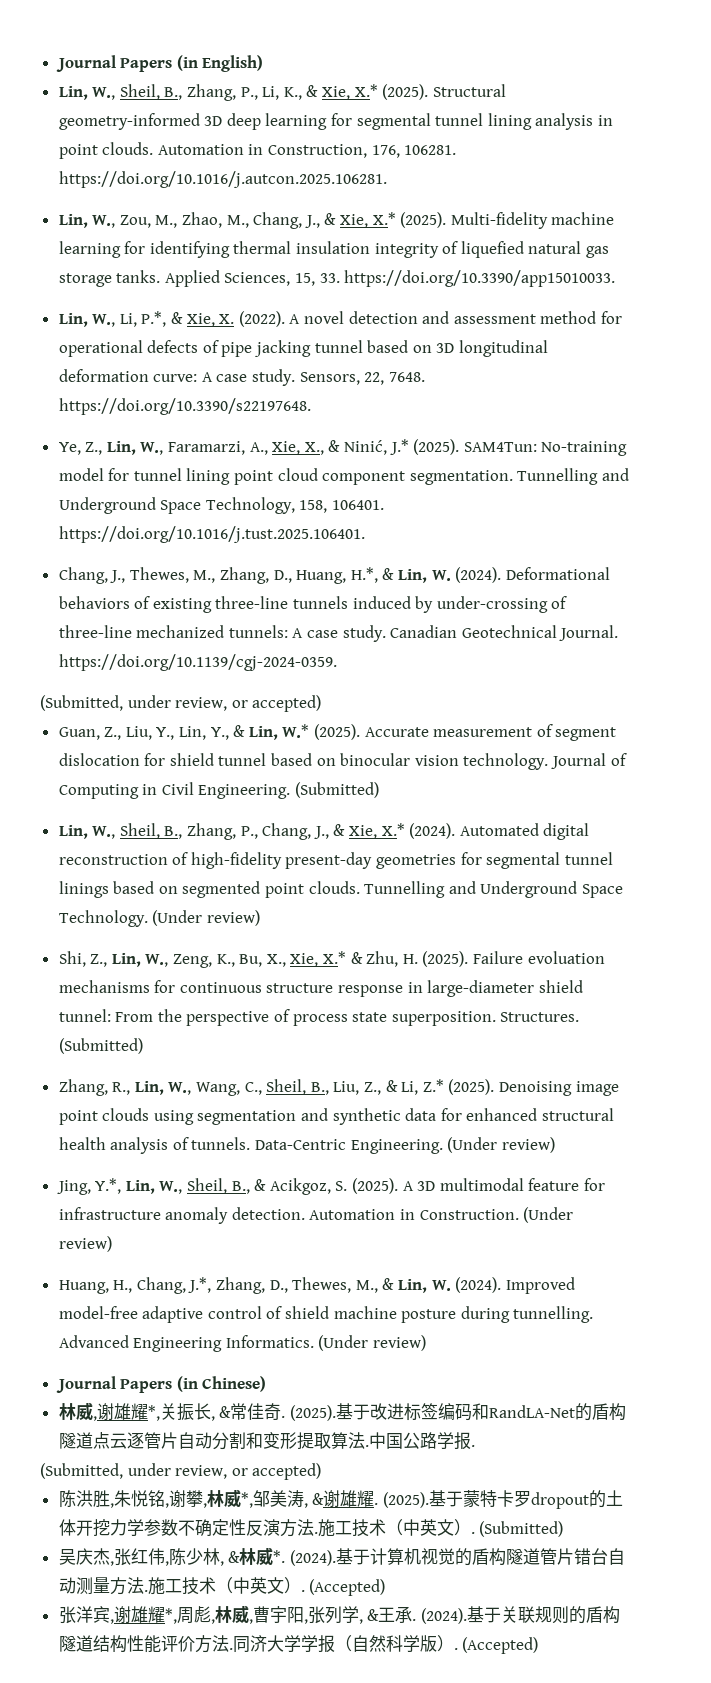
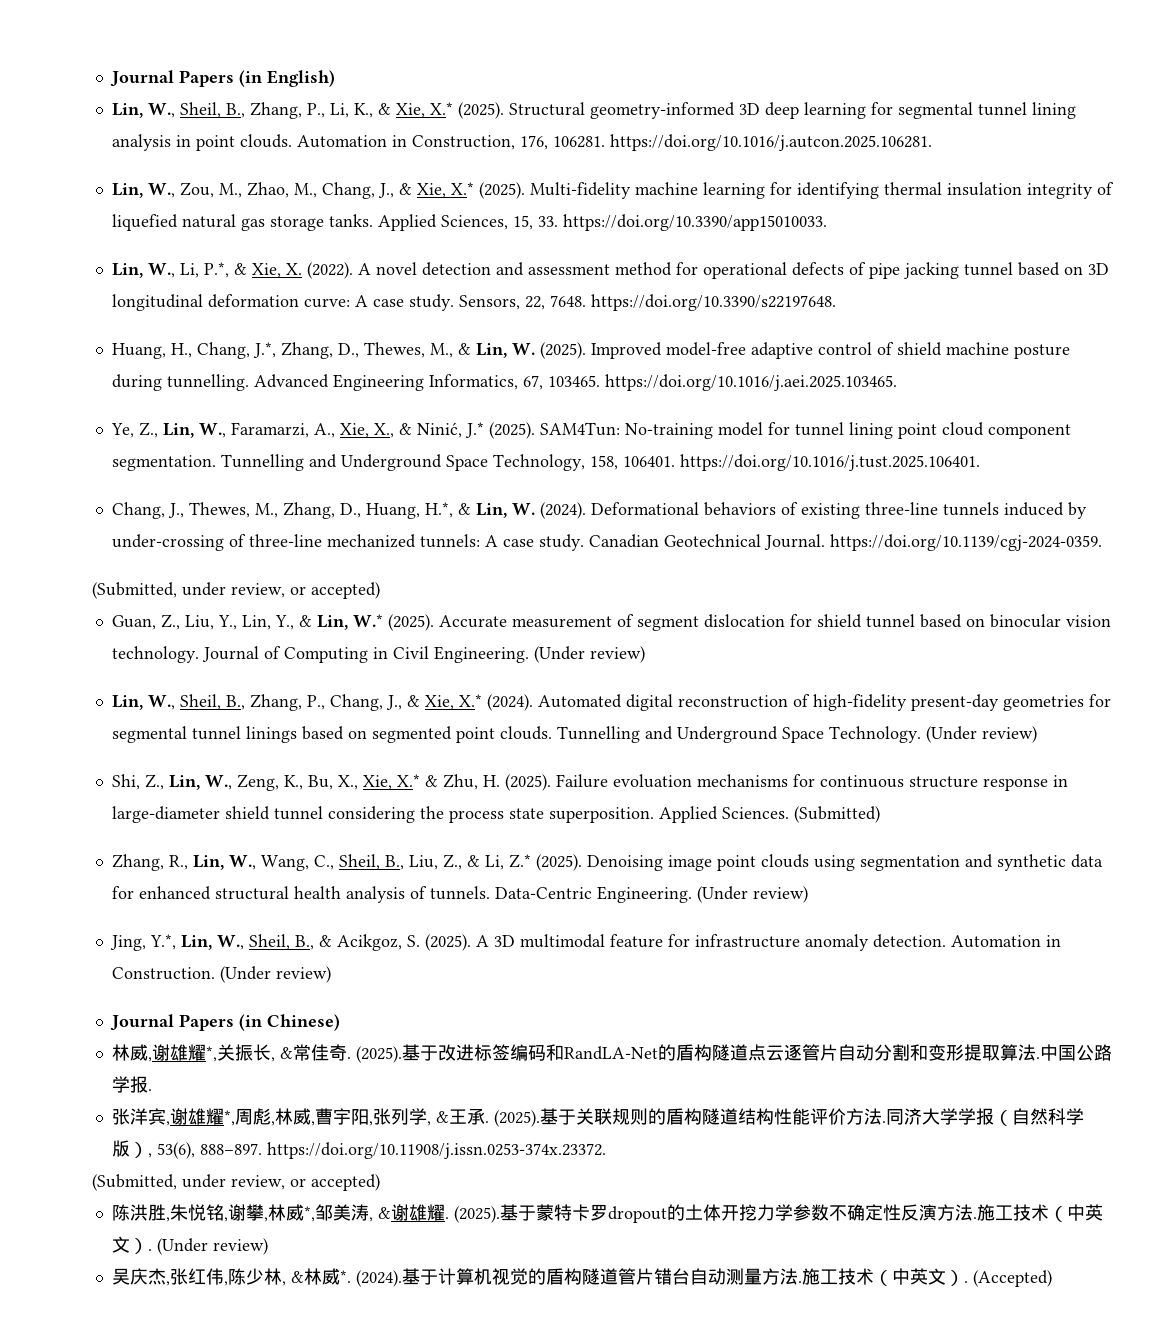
+ Huang, H., Chang, J.*, Zhang, D., Thewes, M., & Lin, W. (2025). Improved model-free adaptive control of shield machine posture during tunnelling. Advanced Engineering Informatics, 67, 103465. https://doi.org/10.1016/j.aei.2025.103465.
- Journal of Computing in Civil Engineering. (Submitted)
+ Journal of Computing in Civil Engineering. (Under review)
- Failure evoluation mechanisms for continuous structure response in large-diameter shield tunnel: From the perspective of process state superposition.
+ Failure evoluation mechanisms for continuous structure response in large-diameter shield tunnel considering the process state superposition.
- Structures.
+ Applied Sciences.
- Huang, H., Chang, J.*, Zhang, D., Thewes, M., & Lin, W. (2024). Improved model-free adaptive control of shield machine posture during tunnelling. Advanced Engineering Informatics. (Under review)
+ 张洋宾,谢雄耀*,周彪,林威,曹宇阳,张列学, &王承. (2025).基于关联规则的盾构隧道结构性能评价方法.同济大学学报（自然科学版）, 53(6), 888–897. https://doi.org/10.11908/j.issn.0253-374x.23372.
- 施工技术（中英文）. (Submitted)
+ 施工技术（中英文）. (Under review)
- 张洋宾,谢雄耀*,周彪,林威,曹宇阳,张列学, &王承. (2024).基于关联规则的盾构隧道结构性能评价方法.同济大学学报（自然科学版）. (Accepted)

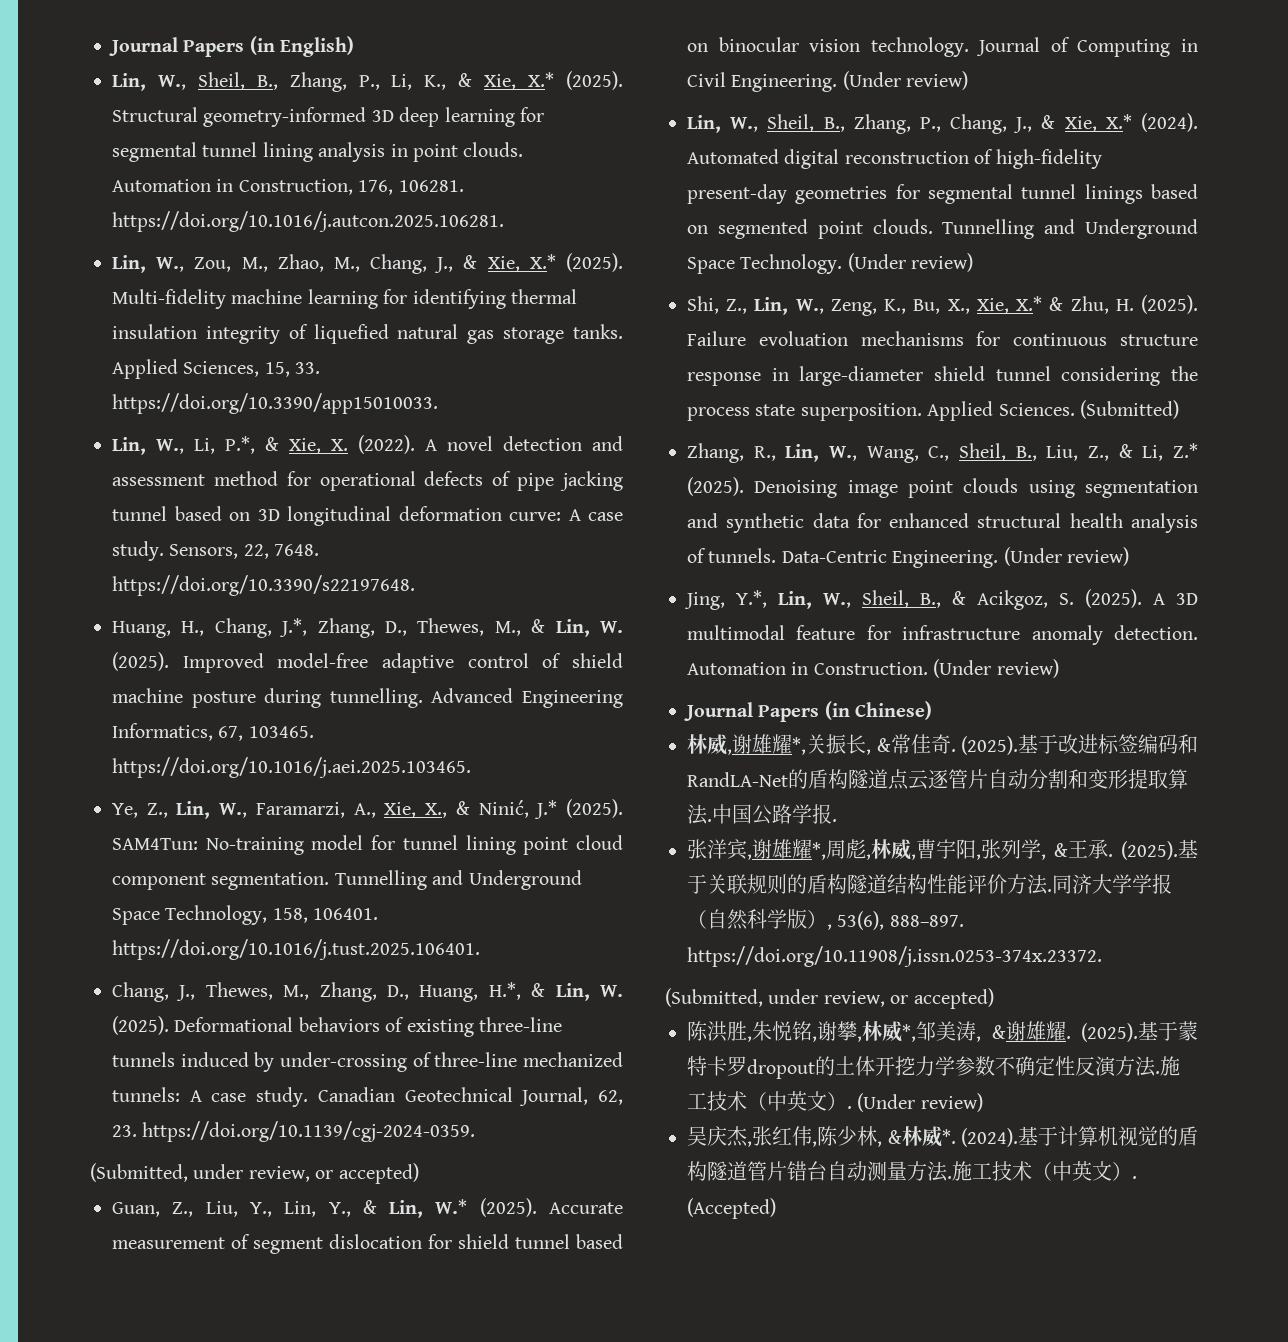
- Chang, J., Thewes, M., Zhang, D., Huang, H.*, & Lin, W. (2024).
+ Chang, J., Thewes, M., Zhang, D., Huang, H.*, & Lin, W. (2025).
- Canadian Geotechnical Journal. https://doi.org/10.1139/cgj-2024-0359.
+ Canadian Geotechnical Journal, 62, 23. https://doi.org/10.1139/cgj-2024-0359.

